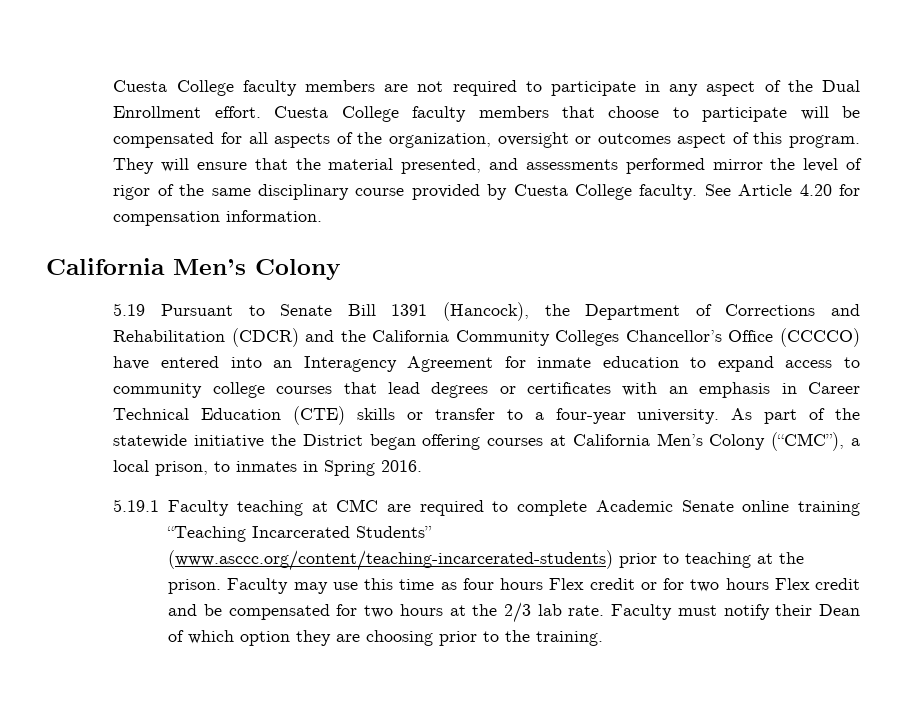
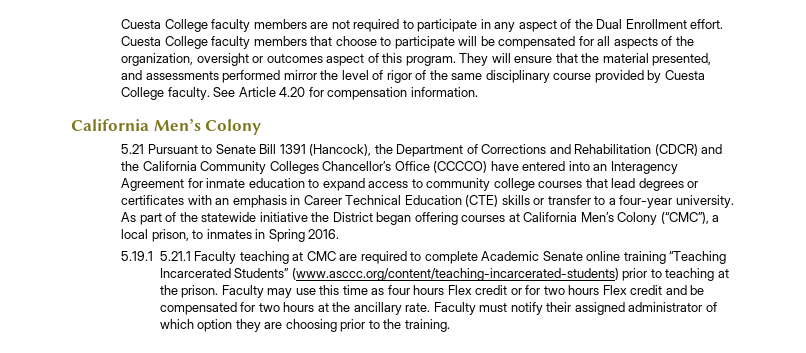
- 5.19 Pursuant to Senate Bill 1391 (Hancock), the Department of Corrections and Rehabilitation (CDCR) and the California Community Colleges Chancellor’s Office (CCCCO) have entered into an Interagency Agreement for inmate education to expand access to community college courses that lead degrees or certificates with an emphasis in Career Technical Education (CTE) skills or transfer to a four-year university.
+ 5.21 Pursuant to Senate Bill 1391 (Hancock), the Department of Corrections and Rehabilitation (CDCR) and the California Community Colleges Chancellor’s Office (CCCCO) have entered into an Interagency Agreement for inmate education to expand access to community college courses that lead degrees or certificates with an emphasis in Career Technical Education (CTE) skills or transfer to a four-year university.
- 5.19.1 Faculty teaching at CMC are required to complete Academic Senate online training “Teaching Incarcerated Students” (www.asccc.org/content/teaching-incarcerated-students) prior to teaching at the prison.
+ 5.19.1 5.21.1 Faculty teaching at CMC are required to complete Academic Senate online training “Teaching Incarcerated Students” (www.asccc.org/content/teaching-incarcerated-students) prior to teaching at the prison.
- Faculty may use this time as four hours Flex credit or for two hours Flex credit and be compensated for two hours at the 2/3 lab rate.
+ Faculty may use this time as four hours Flex credit or for two hours Flex credit and be compensated for two hours at the ancillary rate.
- Faculty must notify their Dean of which option they are choosing prior to the training.
+ Faculty must notify their assigned administrator of which option they are choosing prior to the training.

